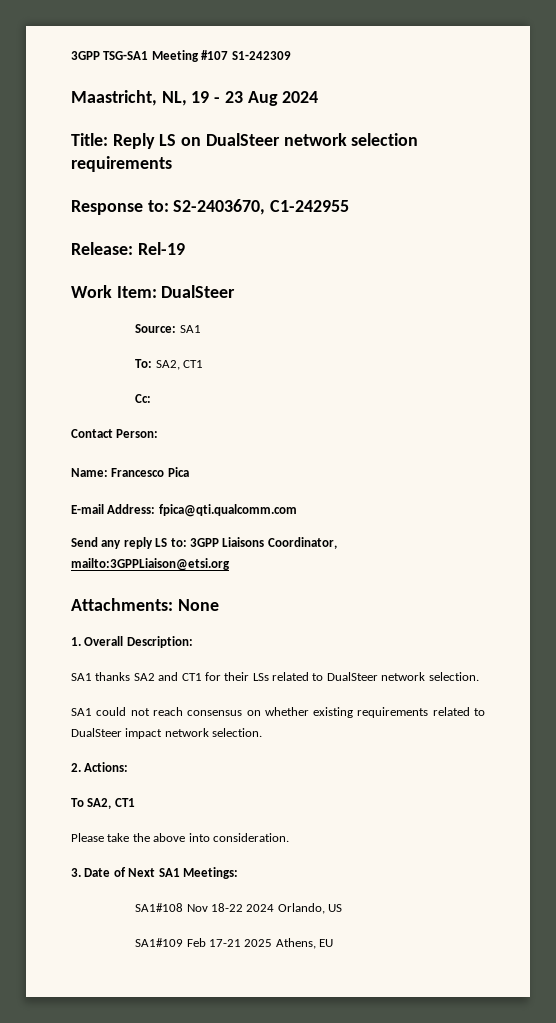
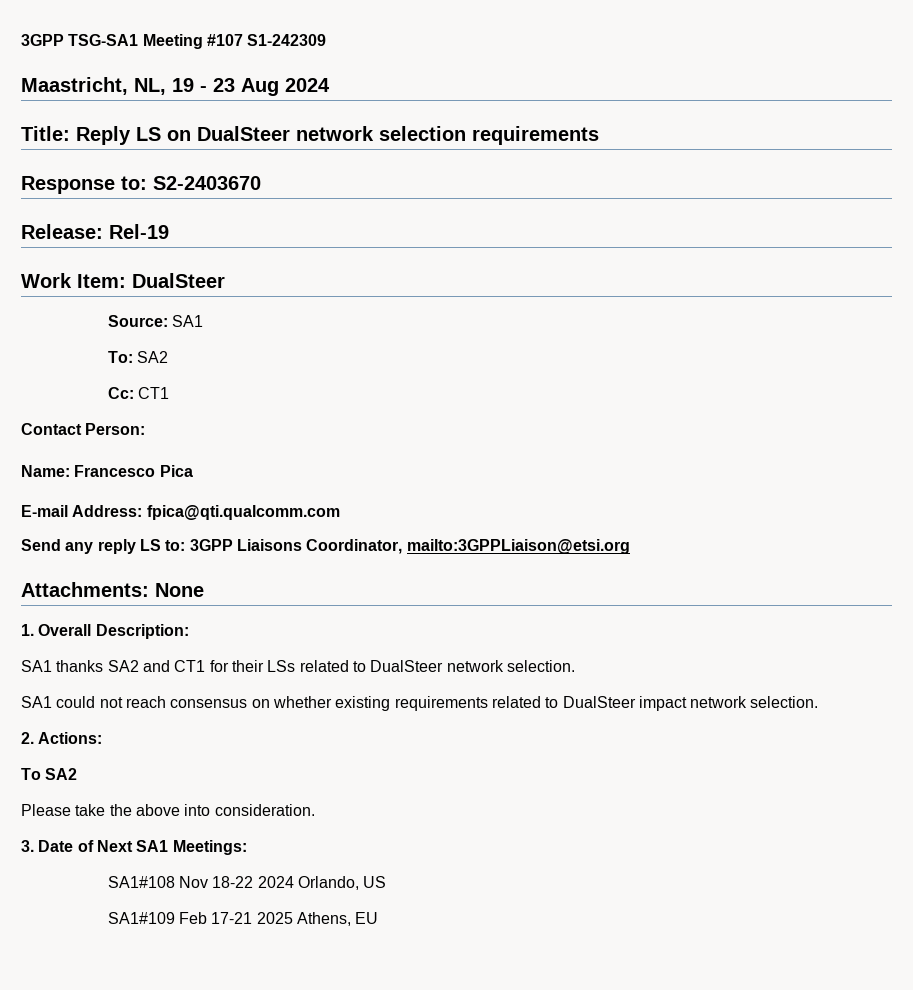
- Response to: S2-2403670, C1-242955
+ Response to: S2-2403670
- To: SA2, CT1
+ To: SA2
- Cc:
+ Cc: CT1
- To SA2, CT1
+ To SA2

